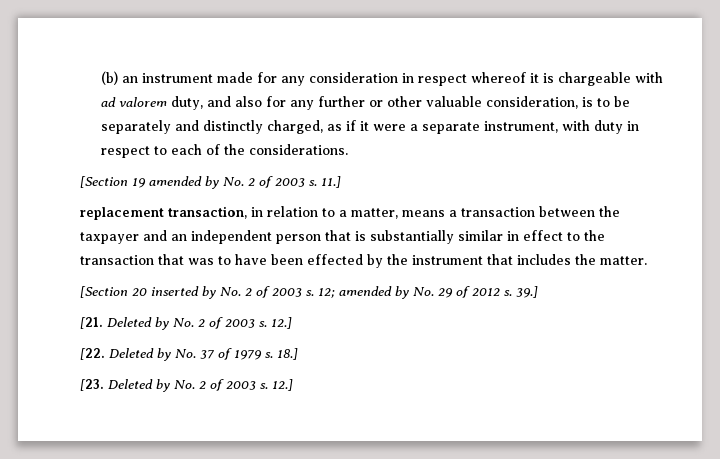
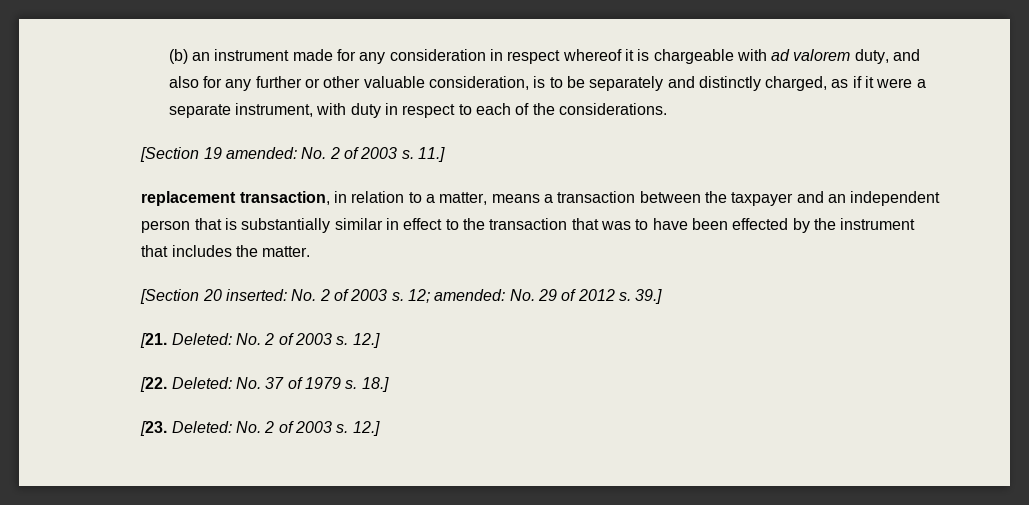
- [Section 19 amended by No. 2 of 2003 s.
+ [Section 19 amended: No. 2 of 2003 s.
- [Section 20 inserted by No. 2 of 2003 s.
+ [Section 20 inserted: No. 2 of 2003 s.
- 12; amended by No. 29 of 2012 s.
+ 12; amended: No. 29 of 2012 s.
- [21. Deleted by No. 2 of 2003 s.
+ [21. Deleted: No. 2 of 2003 s.
- [22. Deleted by No. 37 of 1979 s.
+ [22. Deleted: No. 37 of 1979 s.
- [23. Deleted by No. 2 of 2003 s.
+ [23. Deleted: No. 2 of 2003 s.

